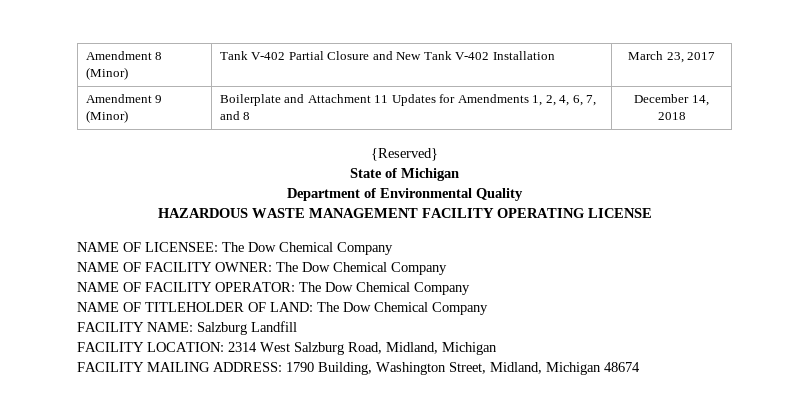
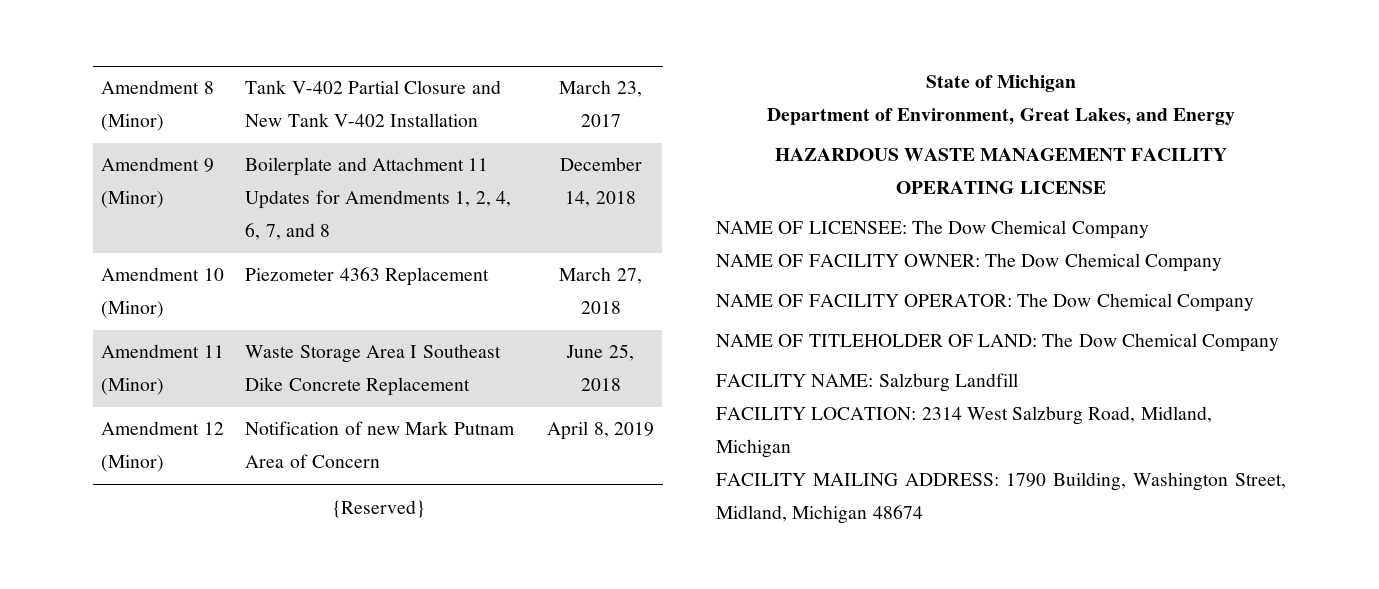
+ Amendment 10 (Minor) | Piezometer 4363 Replacement | March 27, 2018
+ Amendment 11 (Minor) | Waste Storage Area I Southeast Dike Concrete Replacement | June 25, 2018
+ Amendment 12 (Minor) | Notification of new Mark Putnam Area of Concern | April 8, 2019
- Department of Environmental Quality
+ Department of Environment, Great Lakes, and Energy

